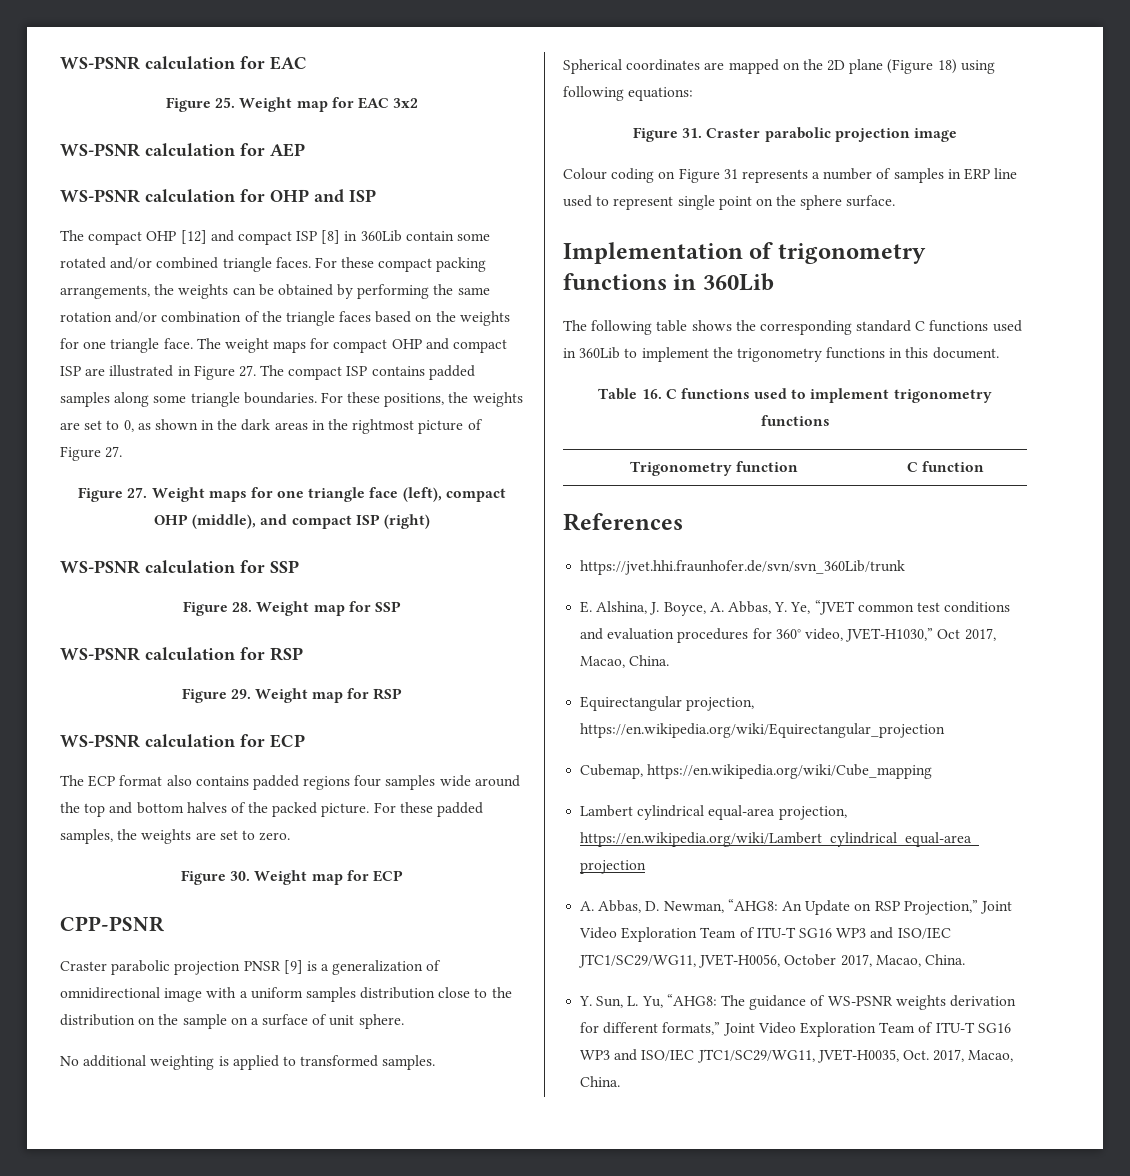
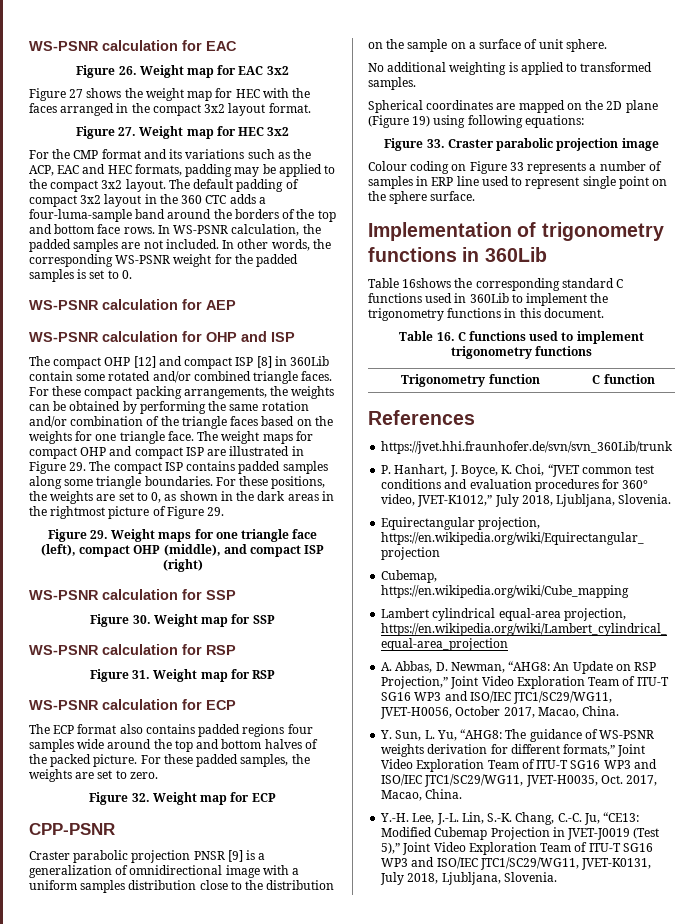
- Figure 25. Weight map for EAC 3x2
+ Figure 26. Weight map for EAC 3x2
+ Figure 27 shows the weight map for HEC with the faces arranged in the compact 3x2 layout format.
+ Figure 27. Weight map for HEC 3x2
+ For the CMP format and its variations such as the ACP, EAC and HEC formats, padding may be applied to the compact 3x2 layout. The default padding of compact 3x2 layout in the 360 CTC adds a four-luma-sample band around the borders of the top and bottom face rows. In WS-PSNR calculation, the padded samples are not included. In other words, the corresponding WS-PSNR weight for the padded samples is set to 0.
- The weight maps for compact OHP and compact ISP are illustrated in Figure 27. The compact ISP contains padded samples along some triangle boundaries.
+ The weight maps for compact OHP and compact ISP are illustrated in Figure 29. The compact ISP contains padded samples along some triangle boundaries.
- For these positions, the weights are set to 0, as shown in the dark areas in the rightmost picture of Figure 27.
- Figure 27. Weight maps for one triangle face (left), compact OHP (middle), and compact ISP (right)
+ For these positions, the weights are set to 0, as shown in the dark areas in the rightmost picture of Figure 29.
+ Figure 29. Weight maps for one triangle face (left), compact OHP (middle), and compact ISP (right)
- Figure 28. Weight map for SSP
+ Figure 30. Weight map for SSP
- Figure 29. Weight map for RSP
+ Figure 31. Weight map for RSP
- Figure 30. Weight map for ECP
+ Figure 32. Weight map for ECP
- Spherical coordinates are mapped on the 2D plane (Figure 18) using following equations:
+ Spherical coordinates are mapped on the 2D plane (Figure 19) using following equations:
- Figure 31. Craster parabolic projection image
+ Figure 33. Craster parabolic projection image
- Colour coding on Figure 31 represents a number of samples in ERP line used to represent single point on the sphere surface.
+ Colour coding on Figure 33 represents a number of samples in ERP line used to represent single point on the sphere surface.
- The following table shows the corresponding standard C functions used in 360Lib to implement the trigonometry functions in this document.
+ Table 16shows the corresponding standard C functions used in 360Lib to implement the trigonometry functions in this document.
- E. Alshina, J. Boyce, A. Abbas, Y. Ye, “JVET common test conditions and evaluation procedures for 360° video, JVET-H1030,” Oct 2017, Macao, China.
+ P. Hanhart, J. Boyce, K. Choi, “JVET common test conditions and evaluation procedures for 360° video, JVET-K1012,” July 2018, Ljubljana, Slovenia.
+ Y.-H. Lee, J.-L. Lin, S.-K. Chang, C.-C. Ju, “CE13: Modified Cubemap Projection in JVET-J0019 (Test 5),” Joint Video Exploration Team of ITU-T SG16 WP3 and ISO/IEC JTC1/SC29/WG11, JVET-K0131, July 2018, Ljubljana, Slovenia.

